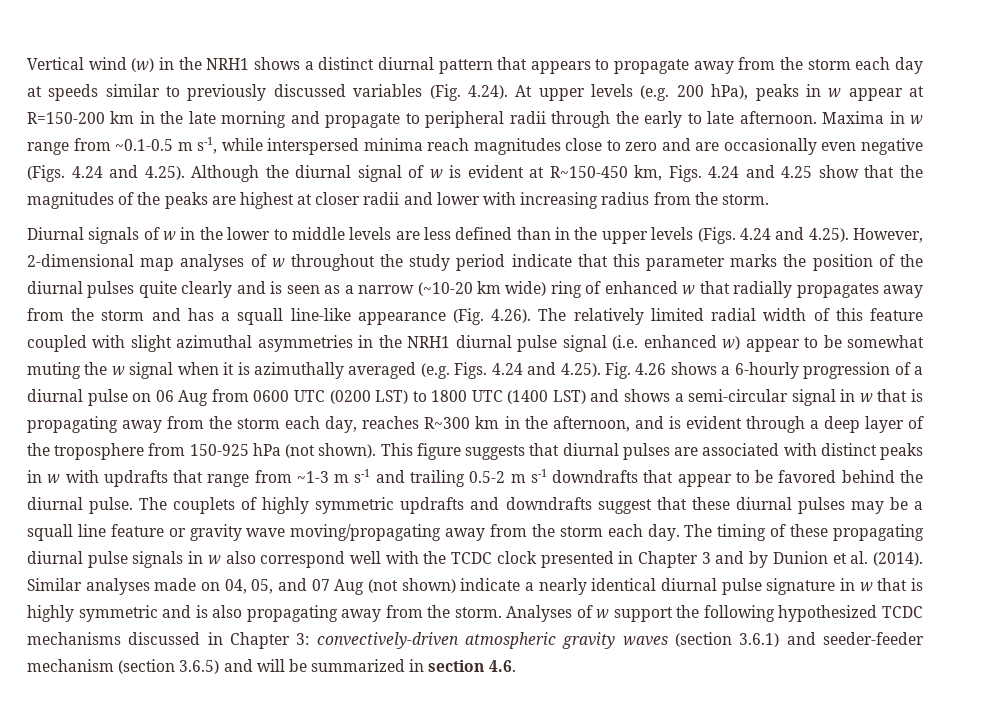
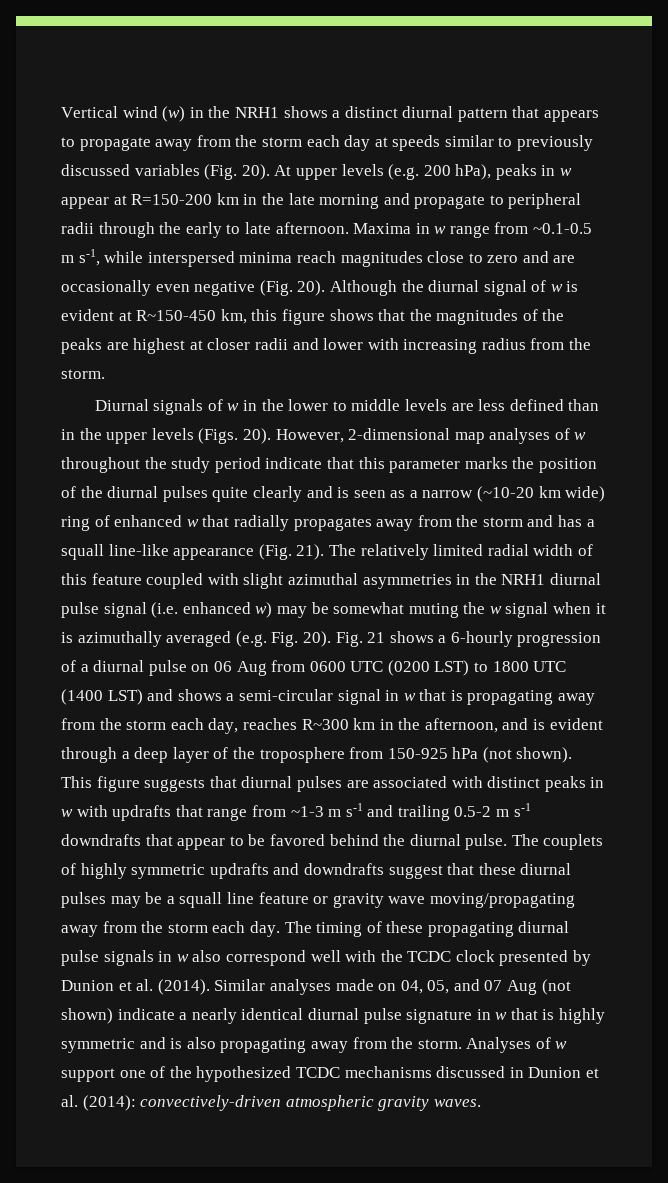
- Vertical wind (w) in the NRH1 shows a distinct diurnal pattern that appears to propagate away from the storm each day at speeds similar to previously discussed variables (Fig. 4.24). At upper levels (e.g. 200 hPa), peaks in w appear at R=150-200 km in the late morning and propagate to peripheral radii through the early to late afternoon.
+ Vertical wind (w) in the NRH1 shows a distinct diurnal pattern that appears to propagate away from the storm each day at speeds similar to previously discussed variables (Fig. 20). At upper levels (e.g. 200 hPa), peaks in w appear at R=150-200 km in the late morning and propagate to peripheral radii through the early to late afternoon.
- Maxima in w range from ~0.1-0.5 m s-1, while interspersed minima reach magnitudes close to zero and are occasionally even negative (Figs. 4.24 and 4.25). Although the diurnal signal of w is evident at R~150-450 km, Figs. 4.24 and 4.25 show that the magnitudes of the peaks are highest at closer radii and lower with increasing radius from the storm.
+ Maxima in w range from ~0.1-0.5 m s-1, while interspersed minima reach magnitudes close to zero and are occasionally even negative (Fig. 20). Although the diurnal signal of w is evident at R~150-450 km, this figure shows that the magnitudes of the peaks are highest at closer radii and lower with increasing radius from the storm.
- Diurnal signals of w in the lower to middle levels are less defined than in the upper levels (Figs. 4.24 and 4.25). However, 2-dimensional map analyses of w throughout the study period indicate that this parameter marks the position of the diurnal pulses quite clearly and is seen as a narrow (~10-20 km wide) ring of enhanced w that radially propagates away from the storm and has a squall line-like appearance (Fig. 4.26). The relatively limited radial width of this feature coupled with slight azimuthal asymmetries in the NRH1 diurnal pulse signal (i.e. enhanced w) appear to be somewhat muting the w signal when it is azimuthally averaged (e.g. Figs. 4.24 and 4.25). Fig. 4.26 shows a 6-hourly progression of a diurnal pulse on 06 Aug from 0600 UTC (0200 LST) to 1800 UTC (1400 LST) and shows a semi-circular signal in w that is propagating away from the storm each day, reaches R~300 km in the afternoon, and is evident through a deep layer of the troposphere from 150-925 hPa (not shown).
+ Diurnal signals of w in the lower to middle levels are less defined than in the upper levels (Figs. 20). However, 2-dimensional map analyses of w throughout the study period indicate that this parameter marks the position of the diurnal pulses quite clearly and is seen as a narrow (~10-20 km wide) ring of enhanced w that radially propagates away from the storm and has a squall line-like appearance (Fig. 21). The relatively limited radial width of this feature coupled with slight azimuthal asymmetries in the NRH1 diurnal pulse signal (i.e. enhanced w) may be somewhat muting the w signal when it is azimuthally averaged (e.g. Fig. 20). Fig. 21 shows a 6-hourly progression of a diurnal pulse on 06 Aug from 0600 UTC (0200 LST) to 1800 UTC (1400 LST) and shows a semi-circular signal in w that is propagating away from the storm each day, reaches R~300 km in the afternoon, and is evident through a deep layer of the troposphere from 150-925 hPa (not shown).
- The timing of these propagating diurnal pulse signals in w also correspond well with the TCDC clock presented in Chapter 3 and by Dunion et al. (2014).
+ The timing of these propagating diurnal pulse signals in w also correspond well with the TCDC clock presented by Dunion et al. (2014).
- Analyses of w support the following hypothesized TCDC mechanisms discussed in Chapter 3: convectively-driven atmospheric gravity waves (section 3.6.1) and seeder-feeder mechanism (section 3.6.5) and will be summarized in section 4.6.
+ Analyses of w support one of the hypothesized TCDC mechanisms discussed in Dunion et al. (2014): convectively-driven atmospheric gravity waves.

